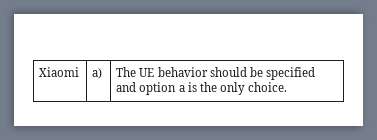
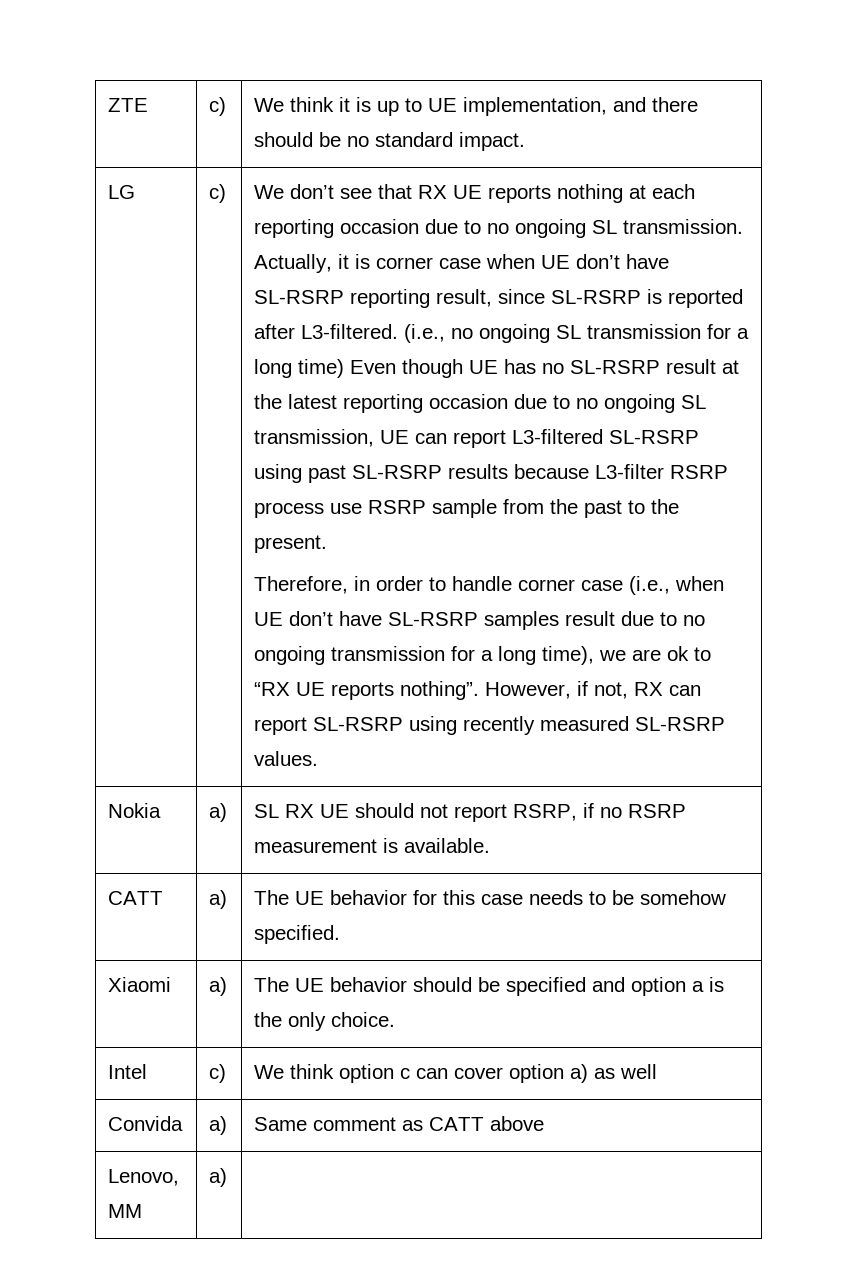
+ ZTE | c) | We think it is up to UE implementation, and there should be no standard impact.
+ LG | c) | We don’t see that RX UE reports nothing at each reporting occasion due to no ongoing SL transmission. Actually, it is corner case when UE don’t have SL-RSRP reporting result, since SL-RSRP is reported after L3-filtered. (i.e., no ongoing SL transmission for a long time) Even though UE has no SL-RSRP result at the latest reporting occasion due to no ongoing SL transmission, UE can report L3-filtered SL-RSRP using past SL-RSRP results because L3-filter RSRP process use RSRP sample from the past to the present.
+ Therefore, in order to handle corner case (i.e., when UE don’t have SL-RSRP samples result due to no ongoing transmission for a long time), we are ok to “RX UE reports nothing”. However, if not, RX can report SL-RSRP using recently measured SL-RSRP values.
+ Nokia | a) | SL RX UE should not report RSRP, if no RSRP measurement is available.
+ CATT | a) | The UE behavior for this case needs to be somehow specified.
+ Intel | c) | We think option c can cover option a) as well
+ Convida | a) | Same comment as CATT above
+ Lenovo, MM | a) |

